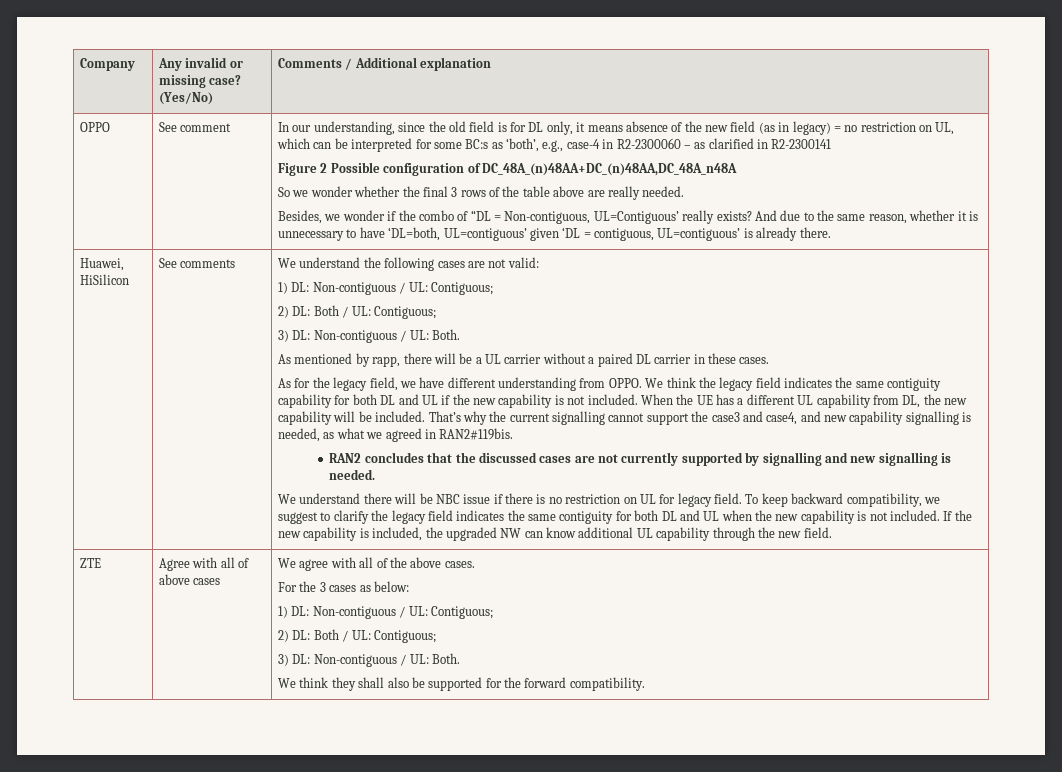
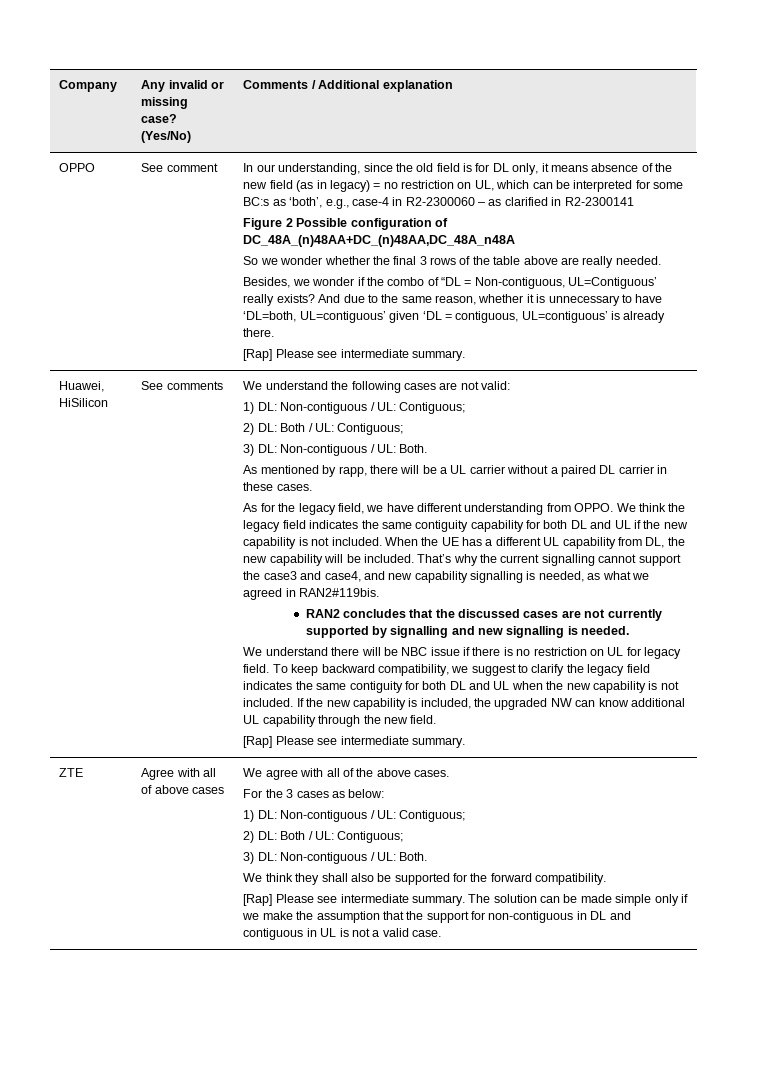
  And due to the same reason, whether it is unnecessary to have ‘DL=both, UL=contiguous’ given ‘DL = contiguous, UL=contiguous’ is already there.
+ [Rap] Please see intermediate summary.
  If the new capability is included, the upgraded NW can know additional UL capability through the new field.
+ [Rap] Please see intermediate summary.
+ [Rap] Please see intermediate summary. The solution can be made simple only if we make the assumption that the support for non-contiguous in DL and contiguous in UL is not a valid case.

